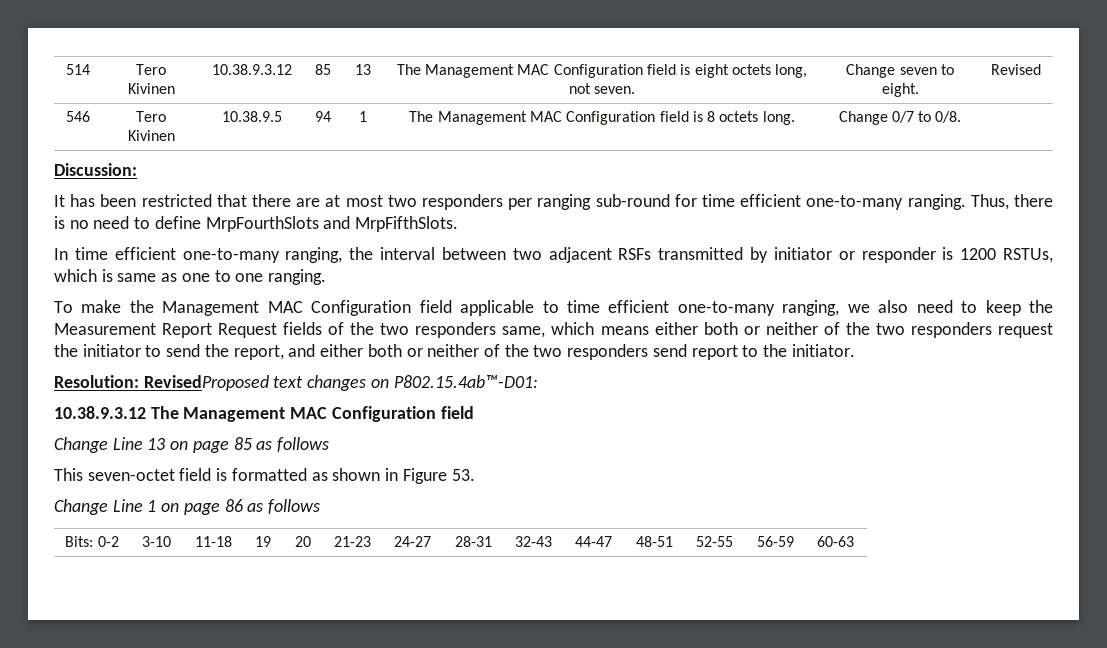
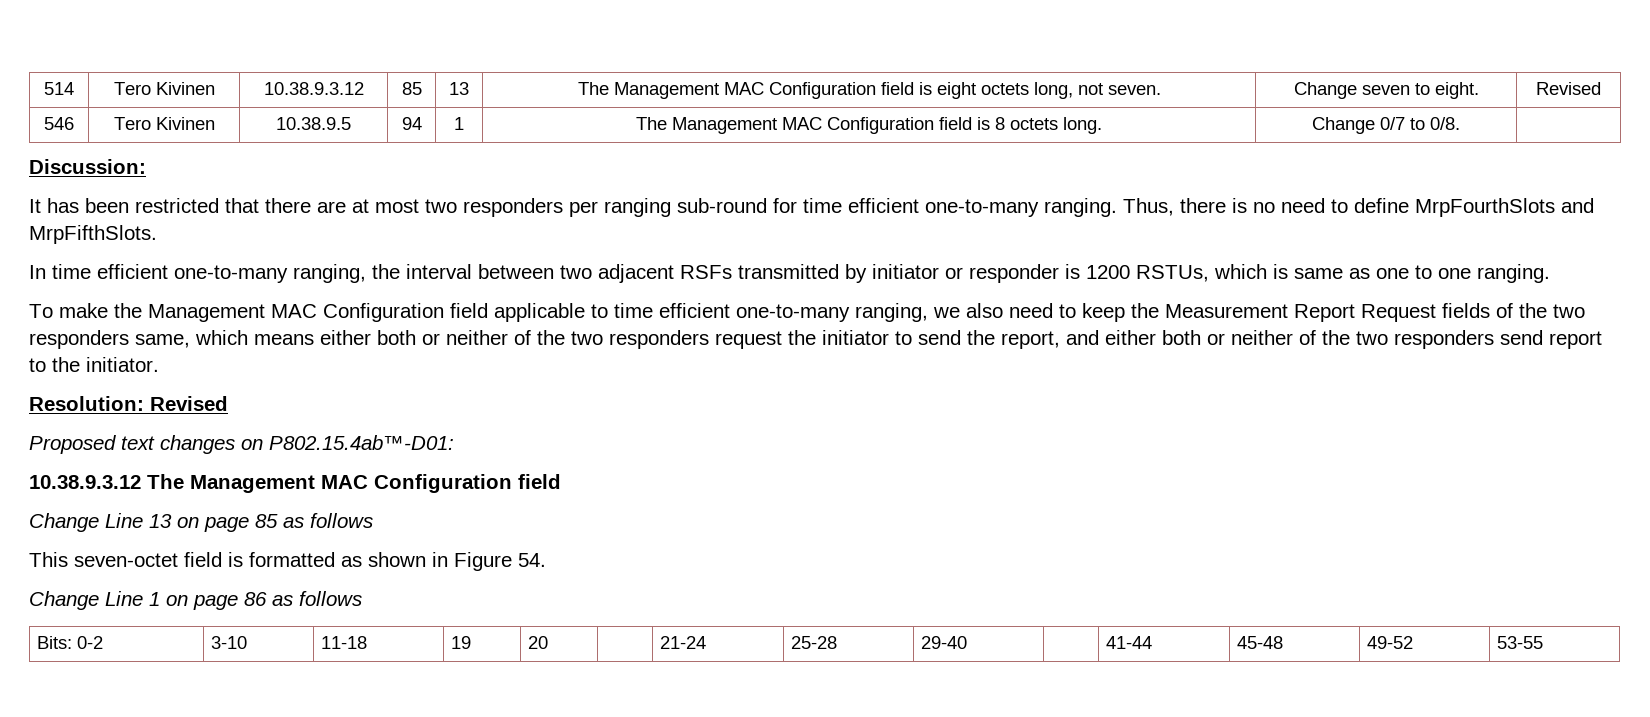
- Resolution: RevisedProposed text changes on P802.15.4ab™-D01:
+ Resolution: Revised
+ Proposed text changes on P802.15.4ab™-D01:
- This seven-octet field is formatted as shown in Figure 53.
+ This seven-octet field is formatted as shown in Figure 54.
- Bits: 0-2 | 3-10 | 11-18 | 19 | 20 | 21-23 | 24-27 | 28-31 | 32-43 | 44-47 | 48-51 | 52-55 | 56-59 | 60-63
+ Bits: 0-2 | 3-10 | 11-18 | 19 | 20 | | 21-24 | 25-28 | 29-40 | | 41-44 | 45-48 | 49-52 | 53-55

